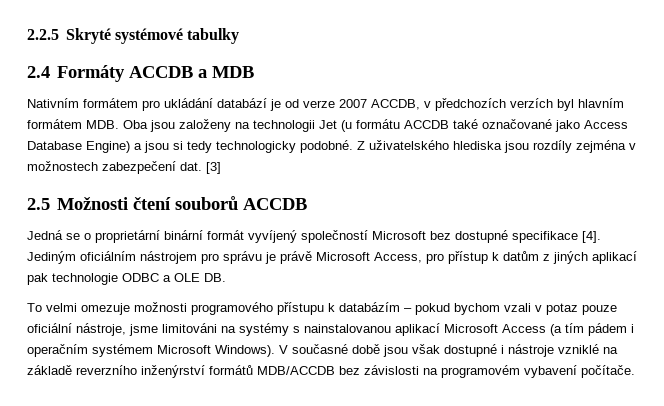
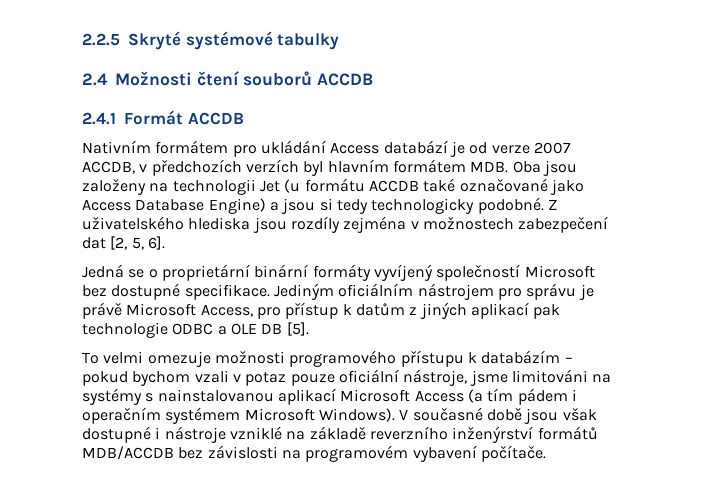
- 2.4 Formáty ACCDB a MDB
+ 2.4 Možnosti čtení souborů ACCDB
+ 2.4.1 Formát ACCDB
- Nativním formátem pro ukládání databází je od verze 2007 ACCDB, v předchozích verzích byl hlavním formátem MDB. Oba jsou založeny na technologii Jet (u formátu ACCDB také označované jako Access Database Engine) a jsou si tedy technologicky podobné.
+ Nativním formátem pro ukládání Access databází je od verze 2007 ACCDB, v předchozích verzích byl hlavním formátem MDB. Oba jsou založeny na technologii Jet (u formátu ACCDB také označované jako Access Database Engine) a jsou si tedy technologicky podobné.
- Z uživatelského hlediska jsou rozdíly zejména v možnostech zabezpečení dat. [3]
- 2.5 Možnosti čtení souborů ACCDB
+ Z uživatelského hlediska jsou rozdíly zejména v možnostech zabezpečení dat [2, 5, 6].
- Jedná se o proprietární binární formát vyvíjený společností Microsoft bez dostupné specifikace [4].
+ Jedná se o proprietární binární formáty vyvíjený společností Microsoft bez dostupné specifikace.
- Jediným oficiálním nástrojem pro správu je právě Microsoft Access, pro přístup k datům z jiných aplikací pak technologie ODBC a OLE DB.
+ Jediným oficiálním nástrojem pro správu je právě Microsoft Access, pro přístup k datům z jiných aplikací pak technologie ODBC a OLE DB [5].

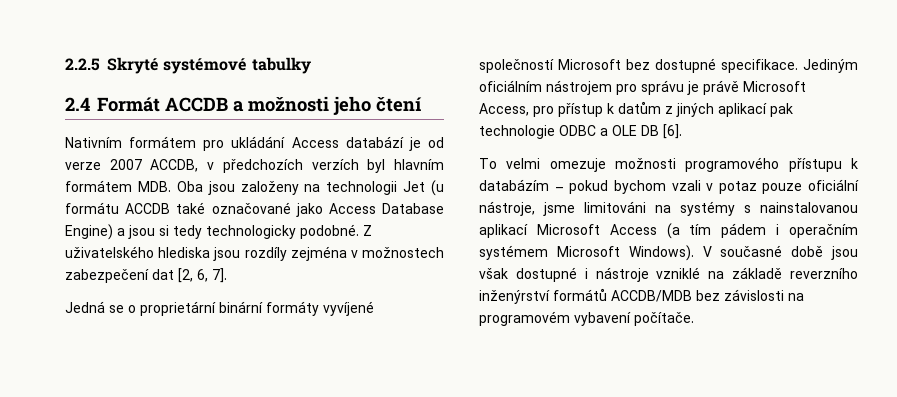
- 2.4 Možnosti čtení souborů ACCDB
- 2.4.1 Formát ACCDB
+ 2.4 Formát ACCDB a možnosti jeho čtení
- Z uživatelského hlediska jsou rozdíly zejména v možnostech zabezpečení dat [2, 5, 6].
+ Z uživatelského hlediska jsou rozdíly zejména v možnostech zabezpečení dat [2, 6, 7].
- Jedná se o proprietární binární formáty vyvíjený společností Microsoft bez dostupné specifikace.
+ Jedná se o proprietární binární formáty vyvíjené společností Microsoft bez dostupné specifikace.
- Jediným oficiálním nástrojem pro správu je právě Microsoft Access, pro přístup k datům z jiných aplikací pak technologie ODBC a OLE DB [5].
+ Jediným oficiálním nástrojem pro správu je právě Microsoft Access, pro přístup k datům z jiných aplikací pak technologie ODBC a OLE DB [6].
- V současné době jsou však dostupné i nástroje vzniklé na základě reverzního inženýrství formátů MDB/ACCDB bez závislosti na programovém vybavení počítače.
+ V současné době jsou však dostupné i nástroje vzniklé na základě reverzního inženýrství formátů ACCDB/MDB bez závislosti na programovém vybavení počítače.

